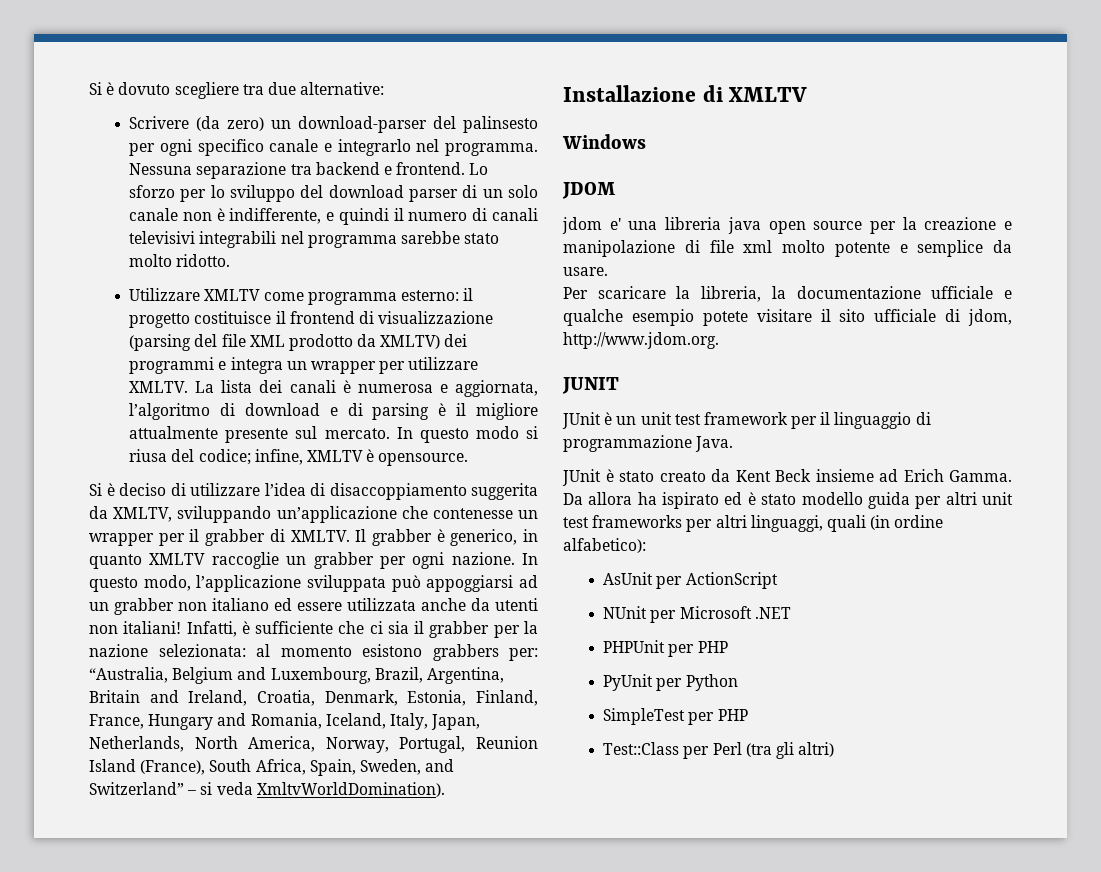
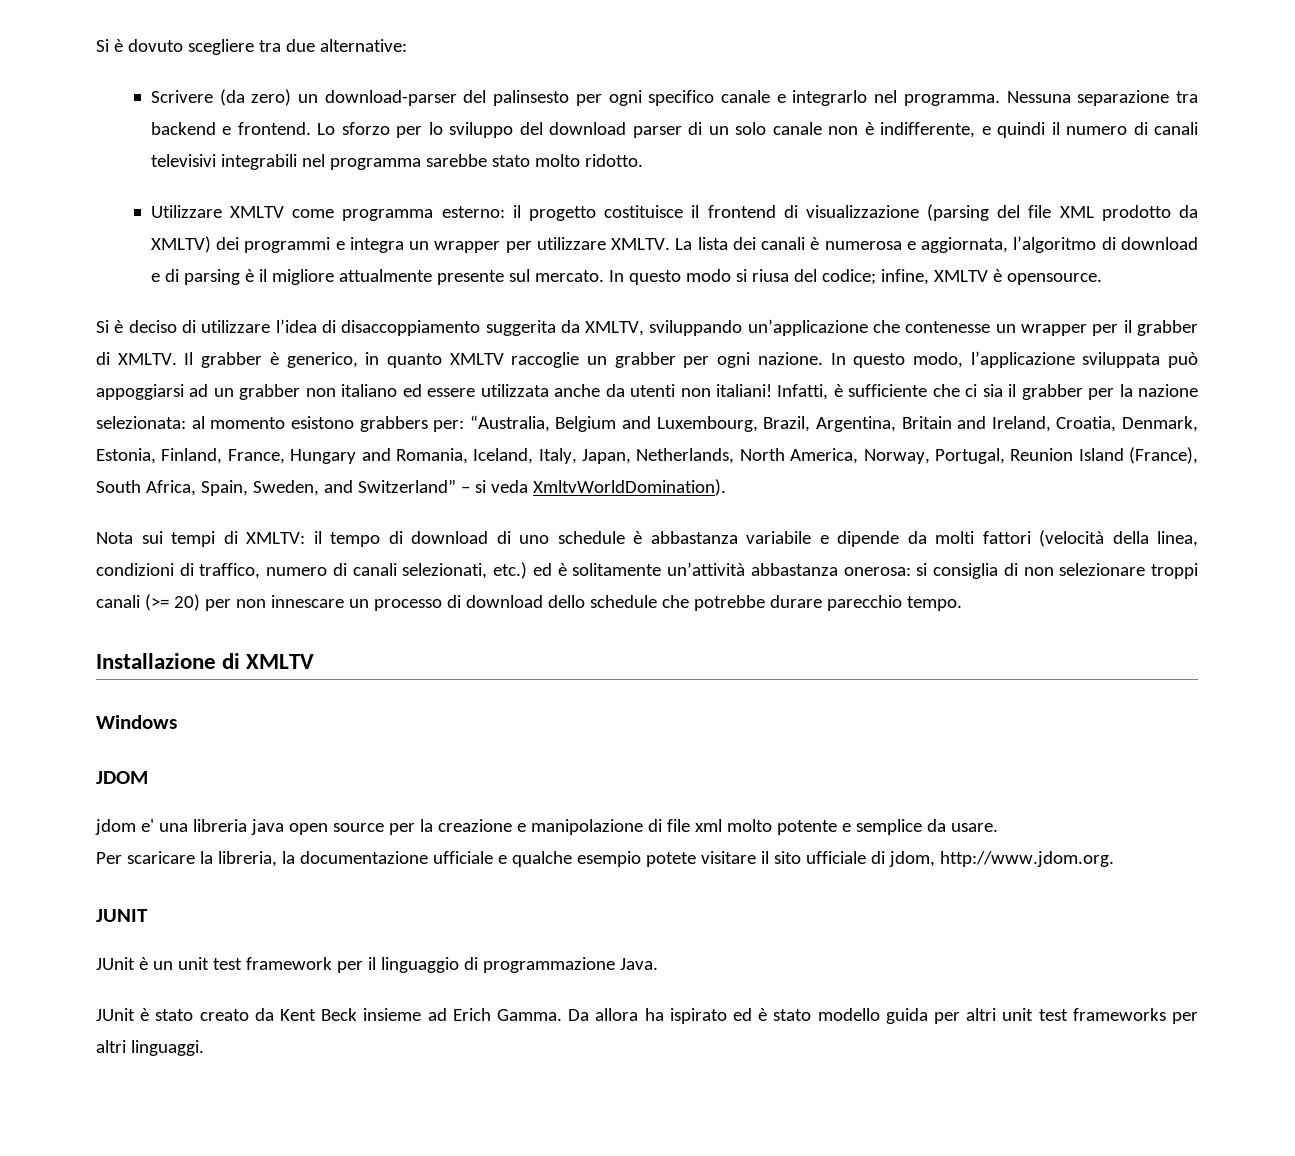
+ Nota sui tempi di XMLTV: il tempo di download di uno schedule è abbastanza variabile e dipende da molti fattori (velocità della linea, condizioni di traffico, numero di canali selezionati, etc.) ed è solitamente un’attività abbastanza onerosa: si consiglia di non selezionare troppi canali (>= 20) per non innescare un processo di download dello schedule che potrebbe durare parecchio tempo.
- Da allora ha ispirato ed è stato modello guida per altri unit test frameworks per altri linguaggi, quali (in ordine alfabetico):
- AsUnit per ActionScript
- NUnit per Microsoft .NET
- PHPUnit per PHP
- PyUnit per Python
- SimpleTest per PHP
- Test::Class per Perl (tra gli altri)
+ Da allora ha ispirato ed è stato modello guida per altri unit test frameworks per altri linguaggi.

